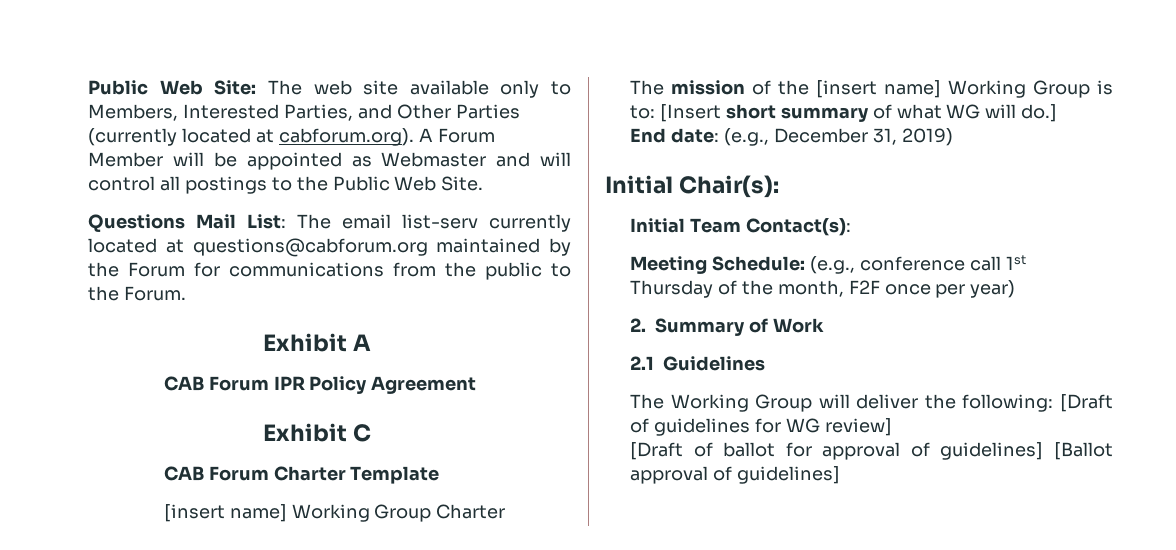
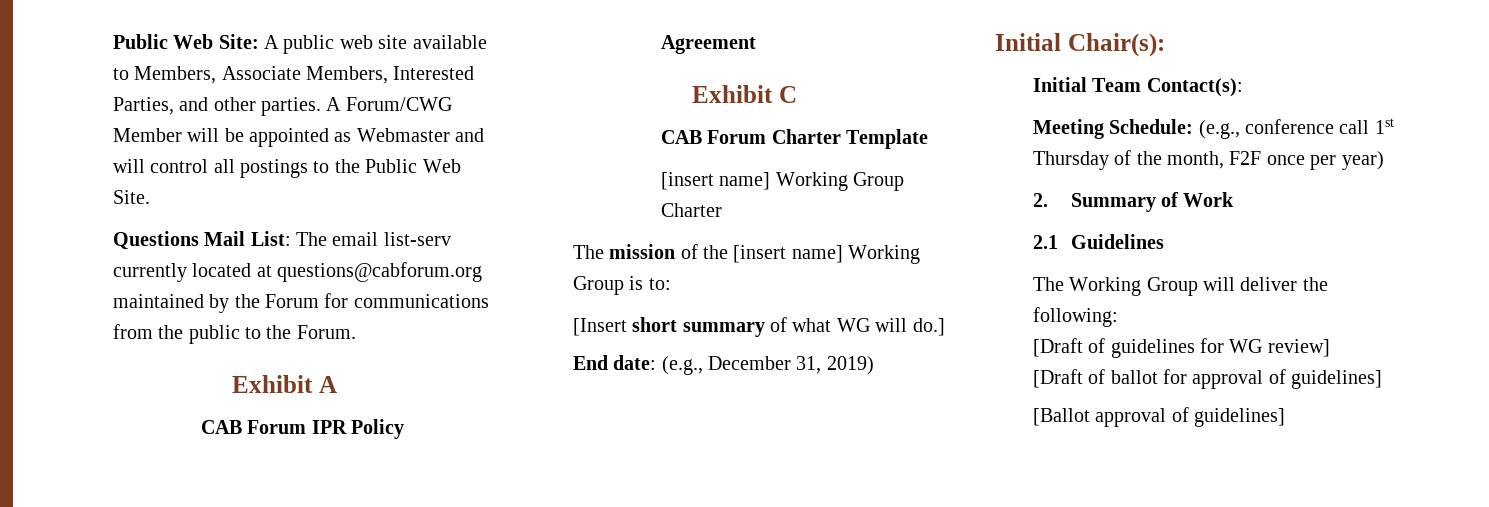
- Public Web Site: The web site available only to Members, Interested Parties, and Other Parties (currently located at cabforum.org). A Forum Member will be appointed as Webmaster and will control all postings to the Public Web Site.
+ Public Web Site: A public web site available to Members, Associate Members, Interested Parties, and other parties. A Forum/CWG Member will be appointed as Webmaster and will control all postings to the Public Web Site.
- The mission of the [insert name] Working Group is to: [Insert short summary of what WG will do.]
+ The mission of the [insert name] Working Group is to:
+ [Insert short summary of what WG will do.]
- The Working Group will deliver the following: [Draft of guidelines for WG review]
+ The Working Group will deliver the following:
+ [Draft of guidelines for WG review]
- [Draft of ballot for approval of guidelines] [Ballot approval of guidelines]
+ [Draft of ballot for approval of guidelines]
+ [Ballot approval of guidelines]

